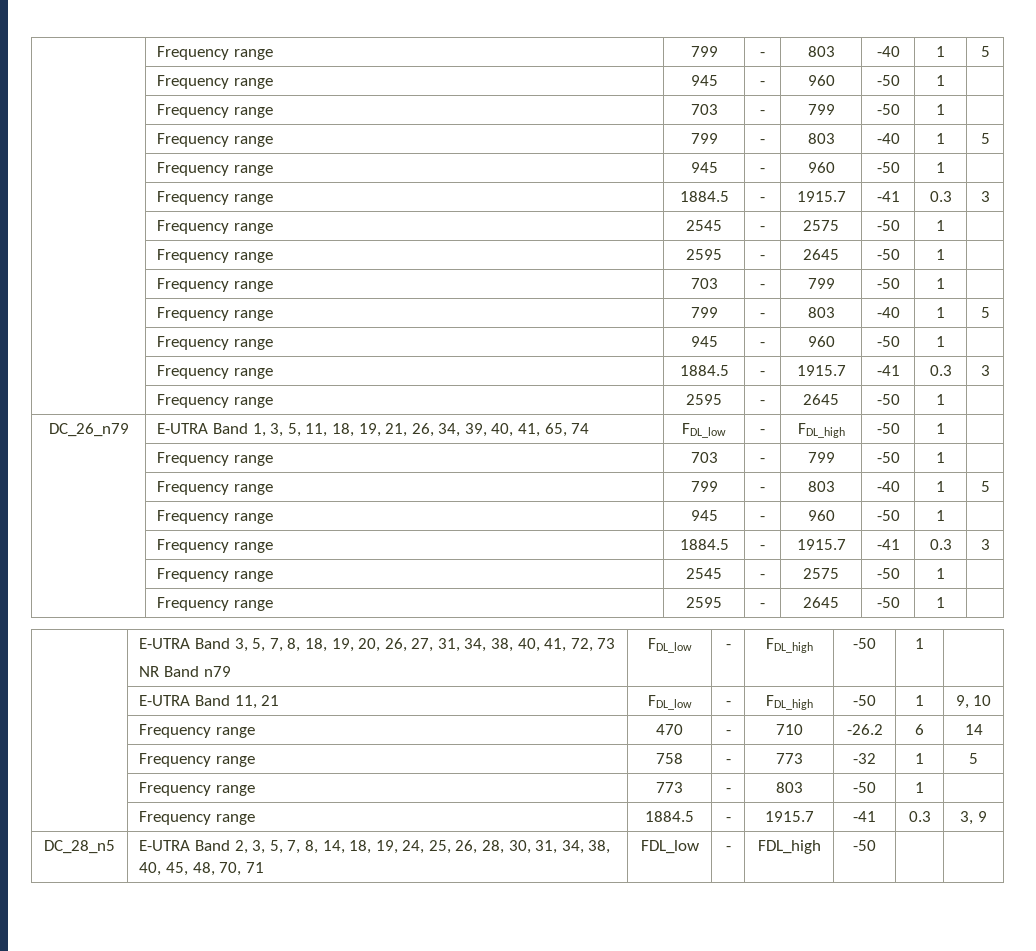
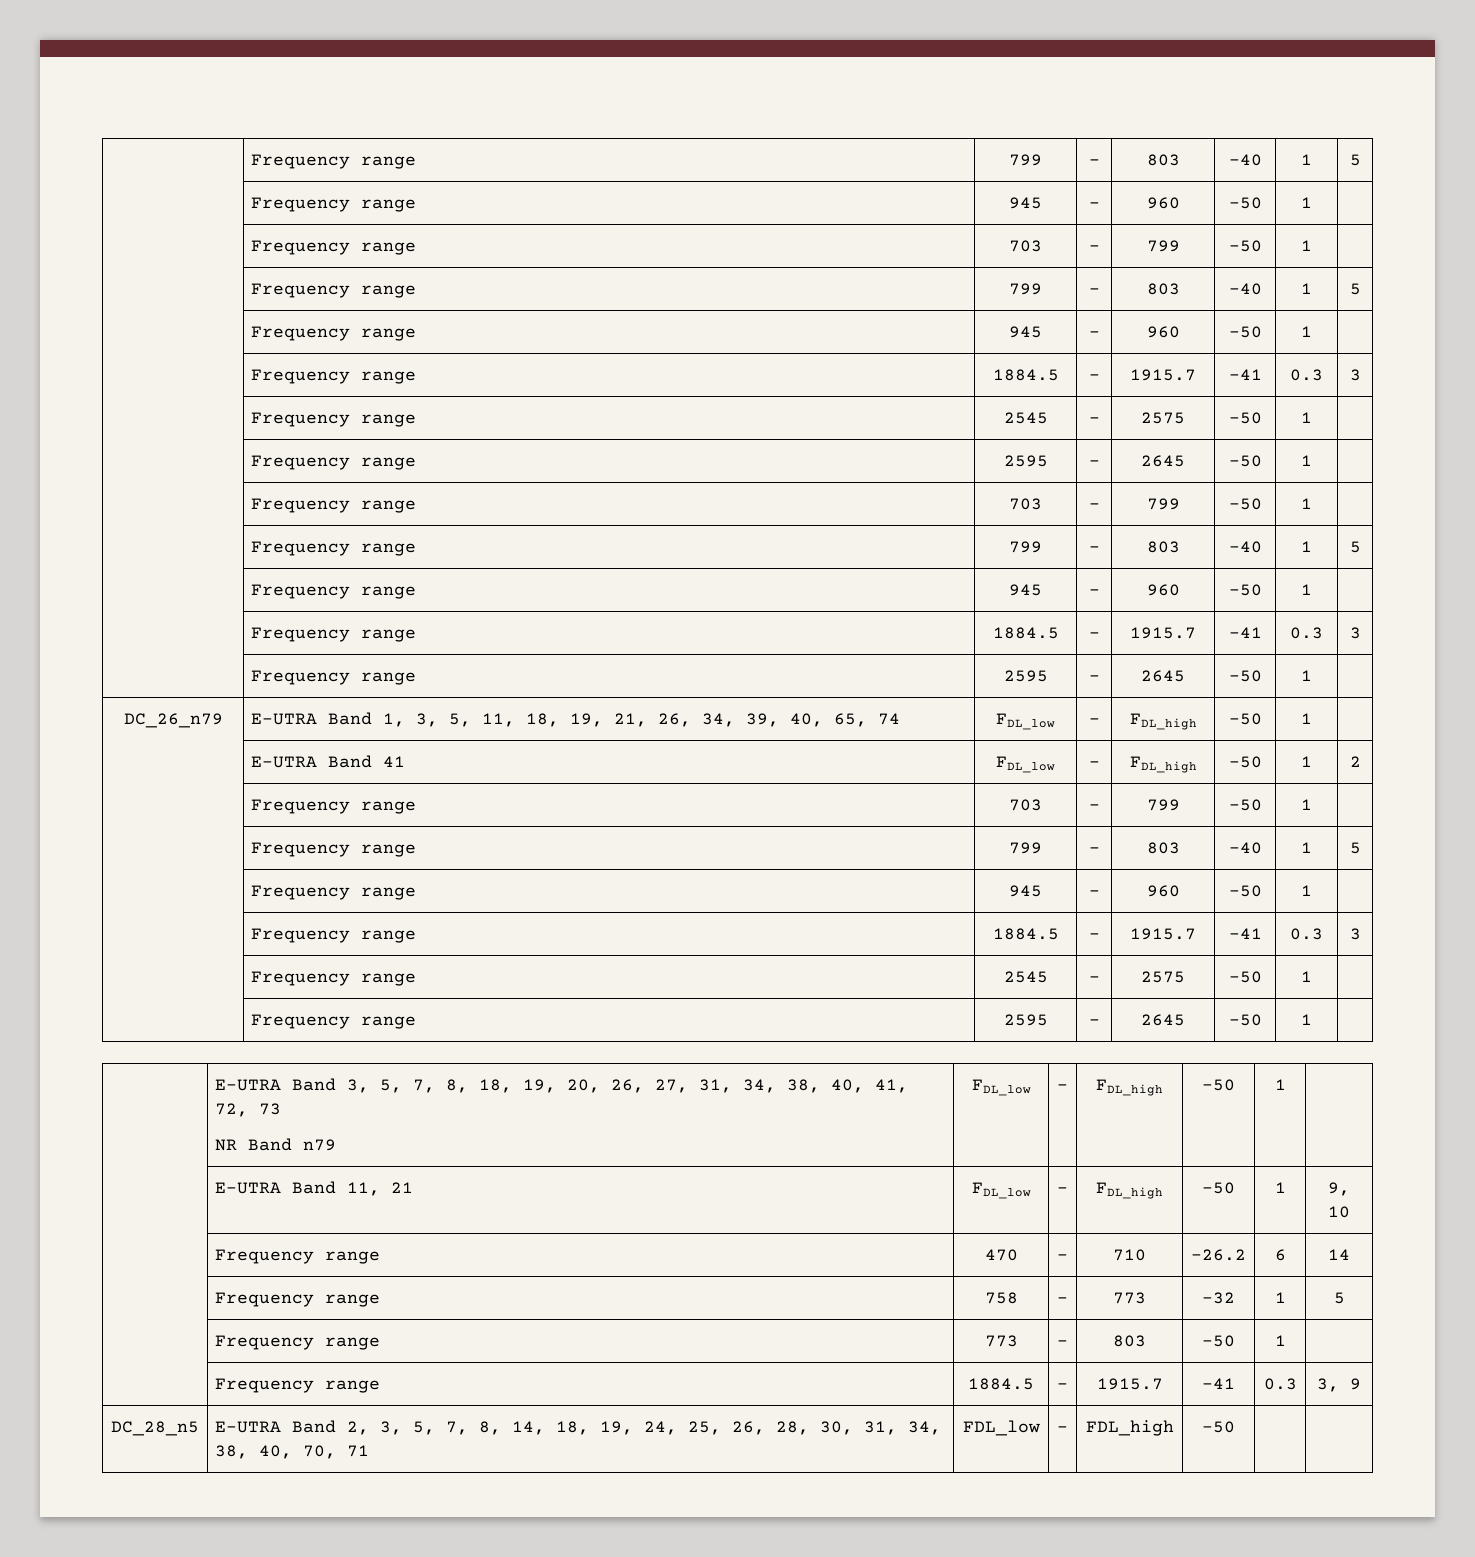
- DC_26_n79 | E-UTRA Band 1, 3, 5, 11, 18, 19, 21, 26, 34, 39, 40, 41, 65, 74 | FDL_low | - | FDL_high | -50 | 1 |
+ DC_26_n79 | E-UTRA Band 1, 3, 5, 11, 18, 19, 21, 26, 34, 39, 40, 65, 74 | FDL_low | - | FDL_high | -50 | 1 |
+ | E-UTRA Band 41 | FDL_low | - | FDL_high | -50 | 1 | 2
- DC_28_n5 | E-UTRA Band 2, 3, 5, 7, 8, 14, 18, 19, 24, 25, 26, 28, 30, 31, 34, 38, 40, 45, 48, 70, 71 | FDL_low | - | FDL_high | -50 | |
+ DC_28_n5 | E-UTRA Band 2, 3, 5, 7, 8, 14, 18, 19, 24, 25, 26, 28, 30, 31, 34, 38, 40, 70, 71 | FDL_low | - | FDL_high | -50 | |

